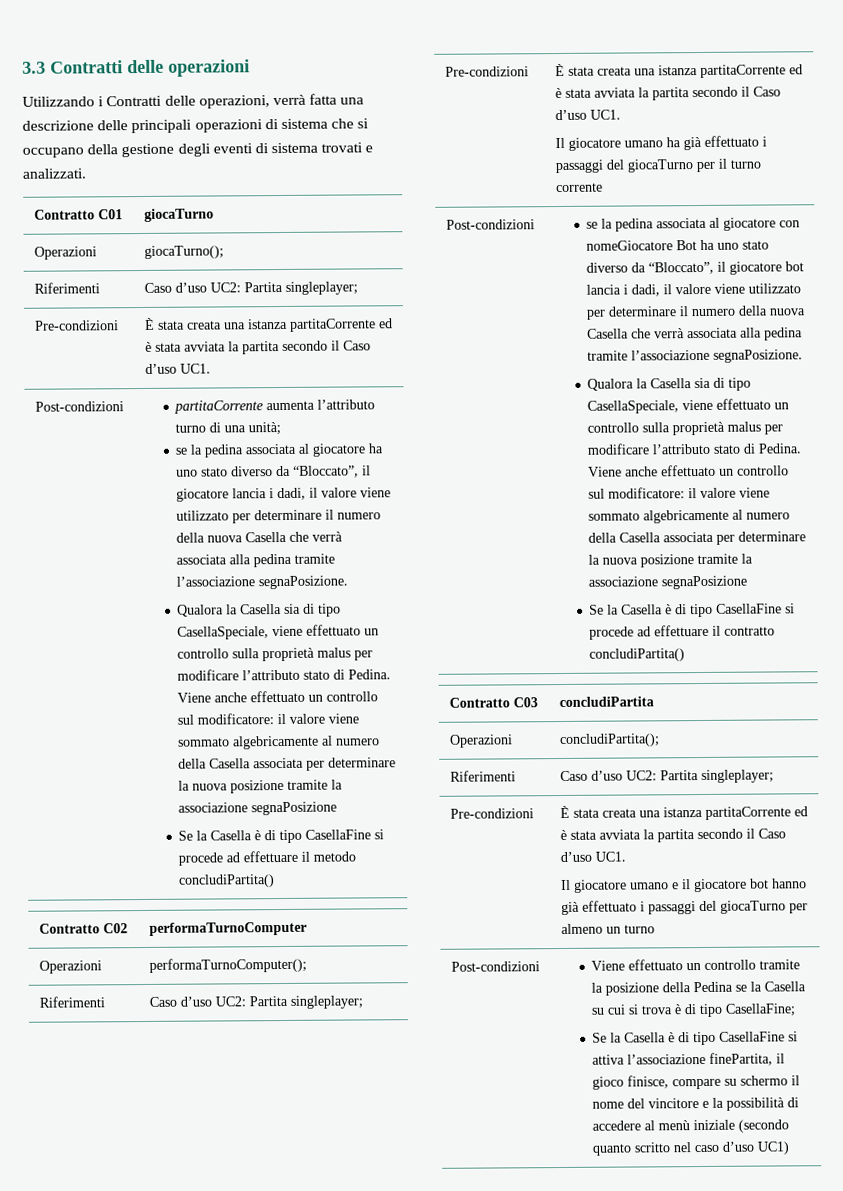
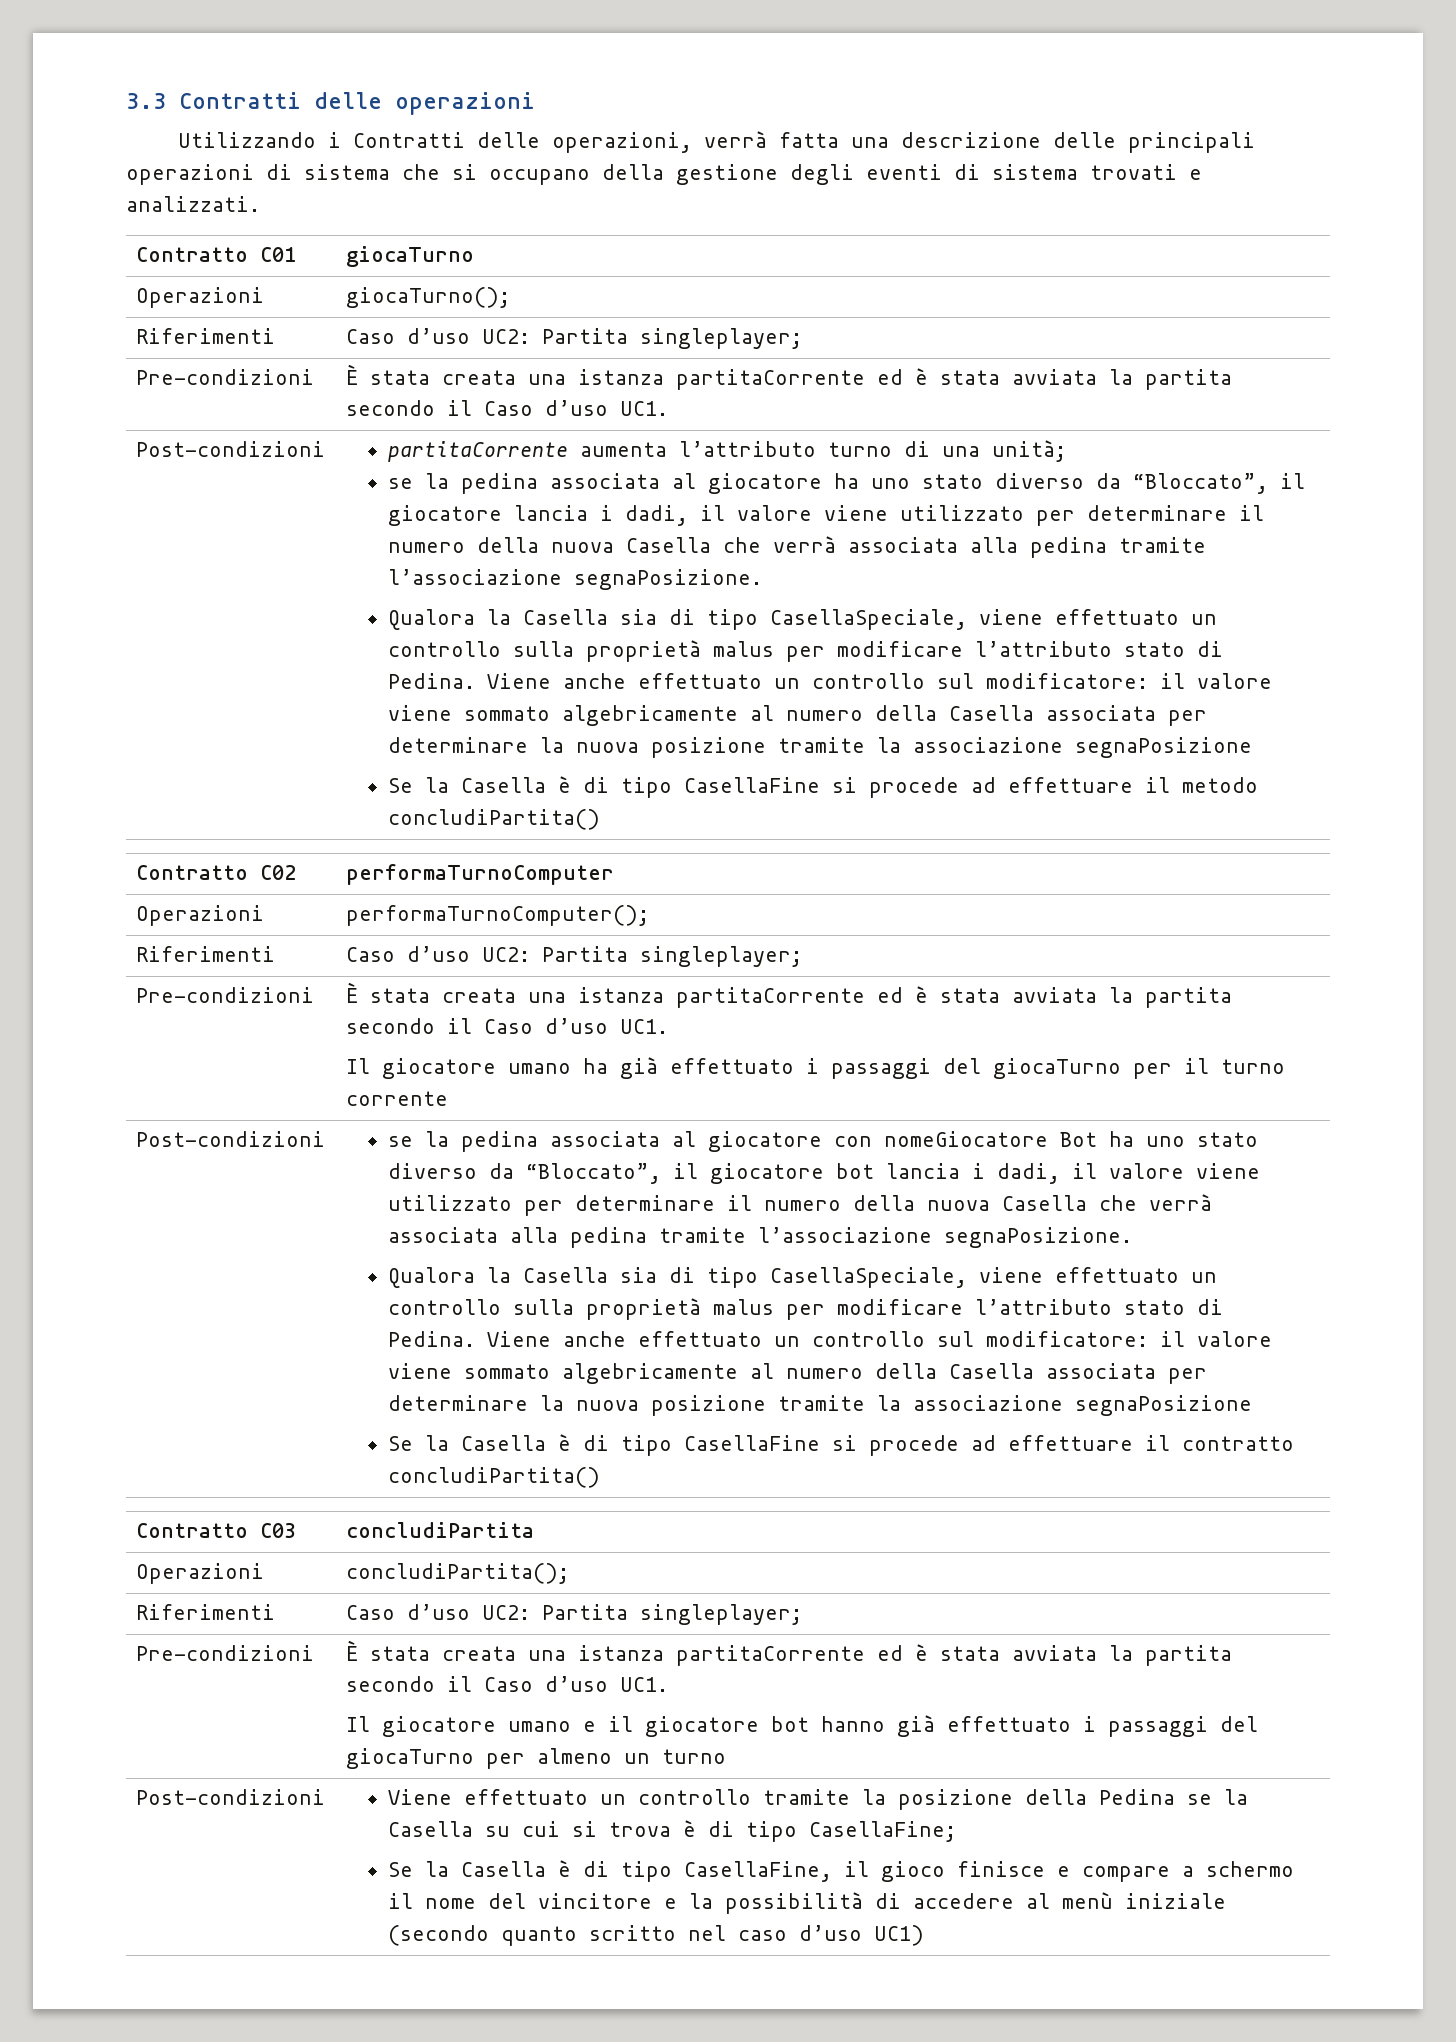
- Se la Casella è di tipo CasellaFine si attiva l’associazione finePartita, il gioco finisce, compare su schermo il nome del vincitore e la possibilità di accedere al menù iniziale (secondo quanto scritto nel caso d’uso UC1)
+ Se la Casella è di tipo CasellaFine, il gioco finisce e compare a schermo il nome del vincitore e la possibilità di accedere al menù iniziale (secondo quanto scritto nel caso d’uso UC1)

